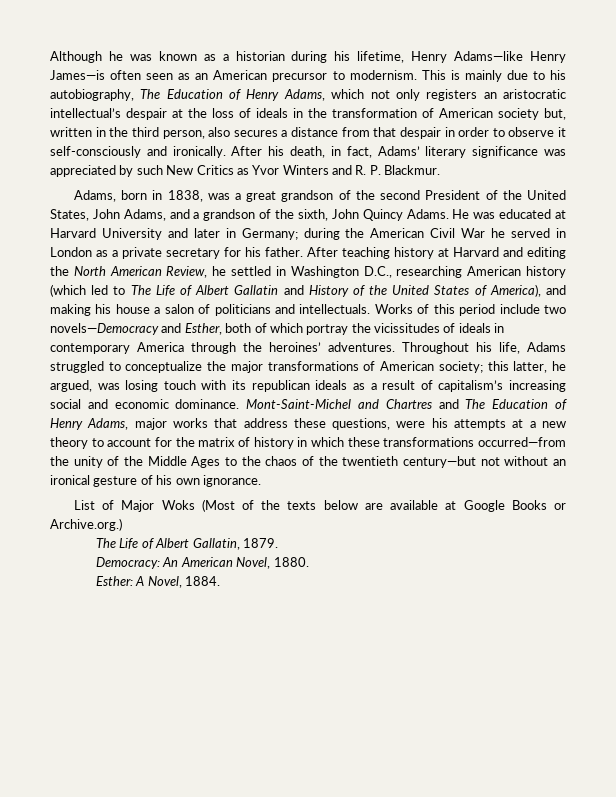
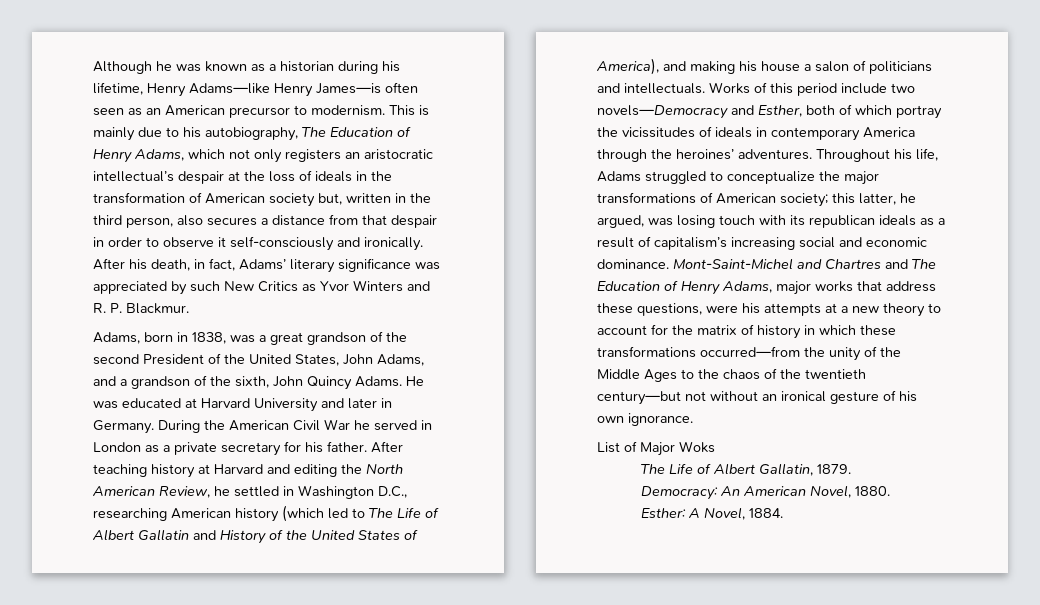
- He was educated at Harvard University and later in Germany; during the American Civil War he served in London as a private secretary for his father.
+ He was educated at Harvard University and later in Germany. During the American Civil War he served in London as a private secretary for his father.
- List of Major Woks (Most of the texts below are available at Google Books or Archive.org.)
+ List of Major Woks

